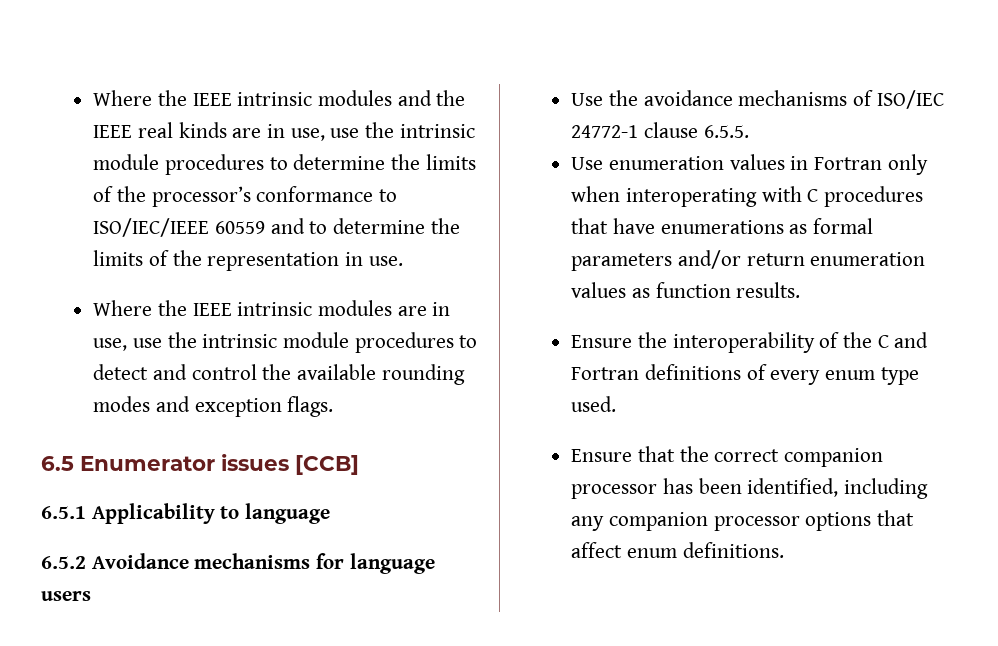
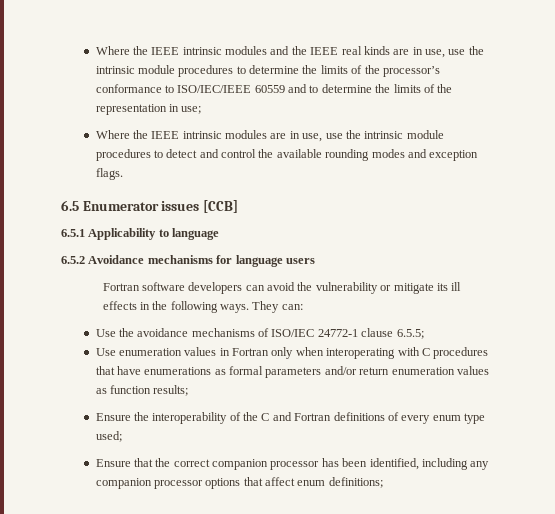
- Where the IEEE intrinsic modules and the IEEE real kinds are in use, use the intrinsic module procedures to determine the limits of the processor’s conformance to ISO/IEC/IEEE 60559 and to determine the limits of the representation in use.
+ Where the IEEE intrinsic modules and the IEEE real kinds are in use, use the intrinsic module procedures to determine the limits of the processor’s conformance to ISO/IEC/IEEE 60559 and to determine the limits of the representation in use;
+ Fortran software developers can avoid the vulnerability or mitigate its ill effects in the following ways. They can:
- Use the avoidance mechanisms of ISO/IEC 24772-1 clause 6.5.5.
+ Use the avoidance mechanisms of ISO/IEC 24772-1 clause 6.5.5;
- Use enumeration values in Fortran only when interoperating with C procedures that have enumerations as formal parameters and/or return enumeration values as function results.
+ Use enumeration values in Fortran only when interoperating with C procedures that have enumerations as formal parameters and/or return enumeration values as function results;
- Ensure the interoperability of the C and Fortran definitions of every enum type used.
+ Ensure the interoperability of the C and Fortran definitions of every enum type used;
- Ensure that the correct companion processor has been identified, including any companion processor options that affect enum definitions.
+ Ensure that the correct companion processor has been identified, including any companion processor options that affect enum definitions;

